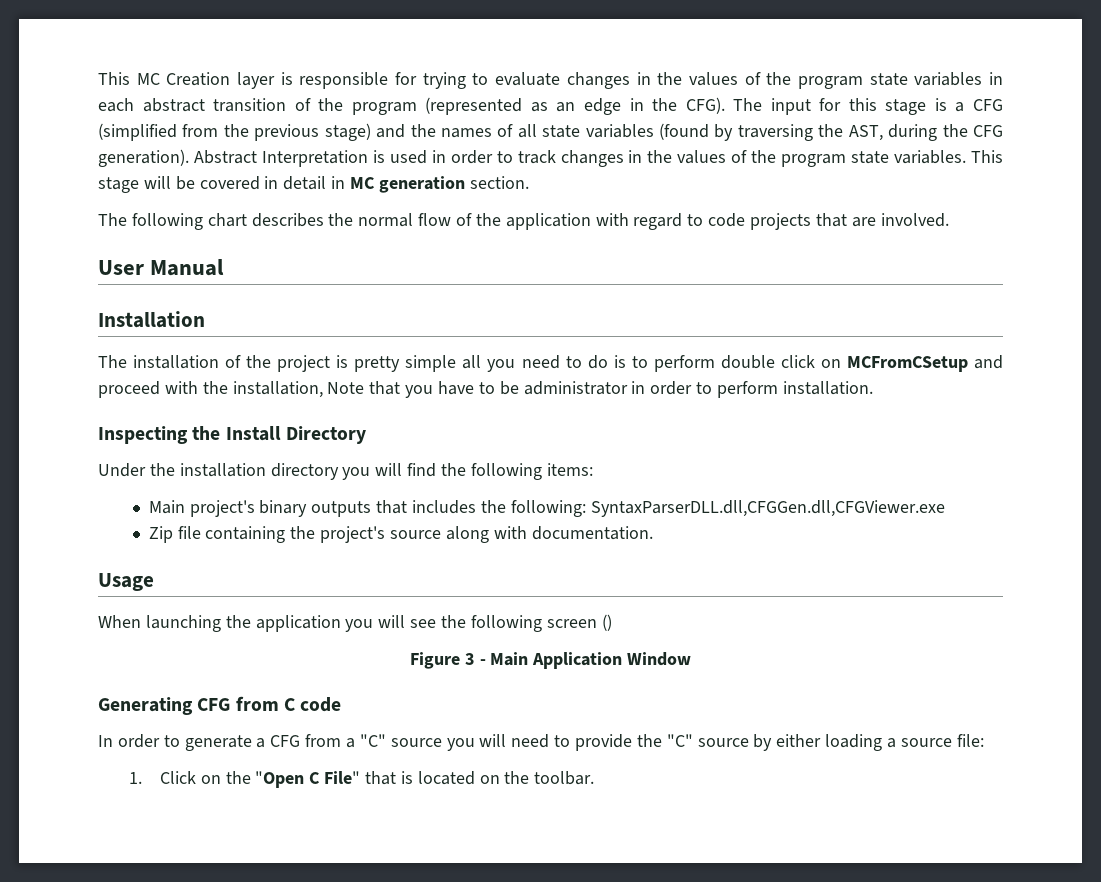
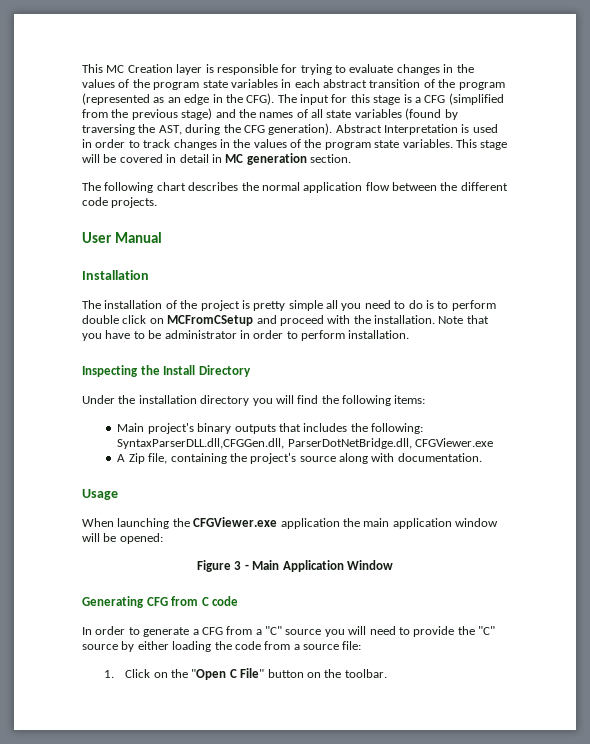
- The following chart describes the normal flow of the application with regard to code projects that are involved.
+ The following chart describes the normal application flow between the different code projects.
- The installation of the project is pretty simple all you need to do is to perform double click on MCFromCSetup and proceed with the installation, Note that you have to be administrator in order to perform installation.
+ The installation of the project is pretty simple all you need to do is to perform double click on MCFromCSetup and proceed with the installation. Note that you have to be administrator in order to perform installation.
- Main project's binary outputs that includes the following: SyntaxParserDLL.dll,CFGGen.dll,CFGViewer.exe
- Zip file containing the project's source along with documentation.
+ Main project's binary outputs that includes the following: SyntaxParserDLL.dll,CFGGen.dll, ParserDotNetBridge.dll, CFGViewer.exe
+ A Zip file, containing the project's source along with documentation.
- When launching the application you will see the following screen ()
+ When launching the CFGViewer.exe application the main application window will be opened:
- In order to generate a CFG from a "C" source you will need to provide the "C" source by either loading a source file:
+ In order to generate a CFG from a "C" source you will need to provide the "C" source by either loading the code from a source file:
- 1. Click on the "Open C File" that is located on the toolbar.
+ 1. Click on the "Open C File" button on the toolbar.

